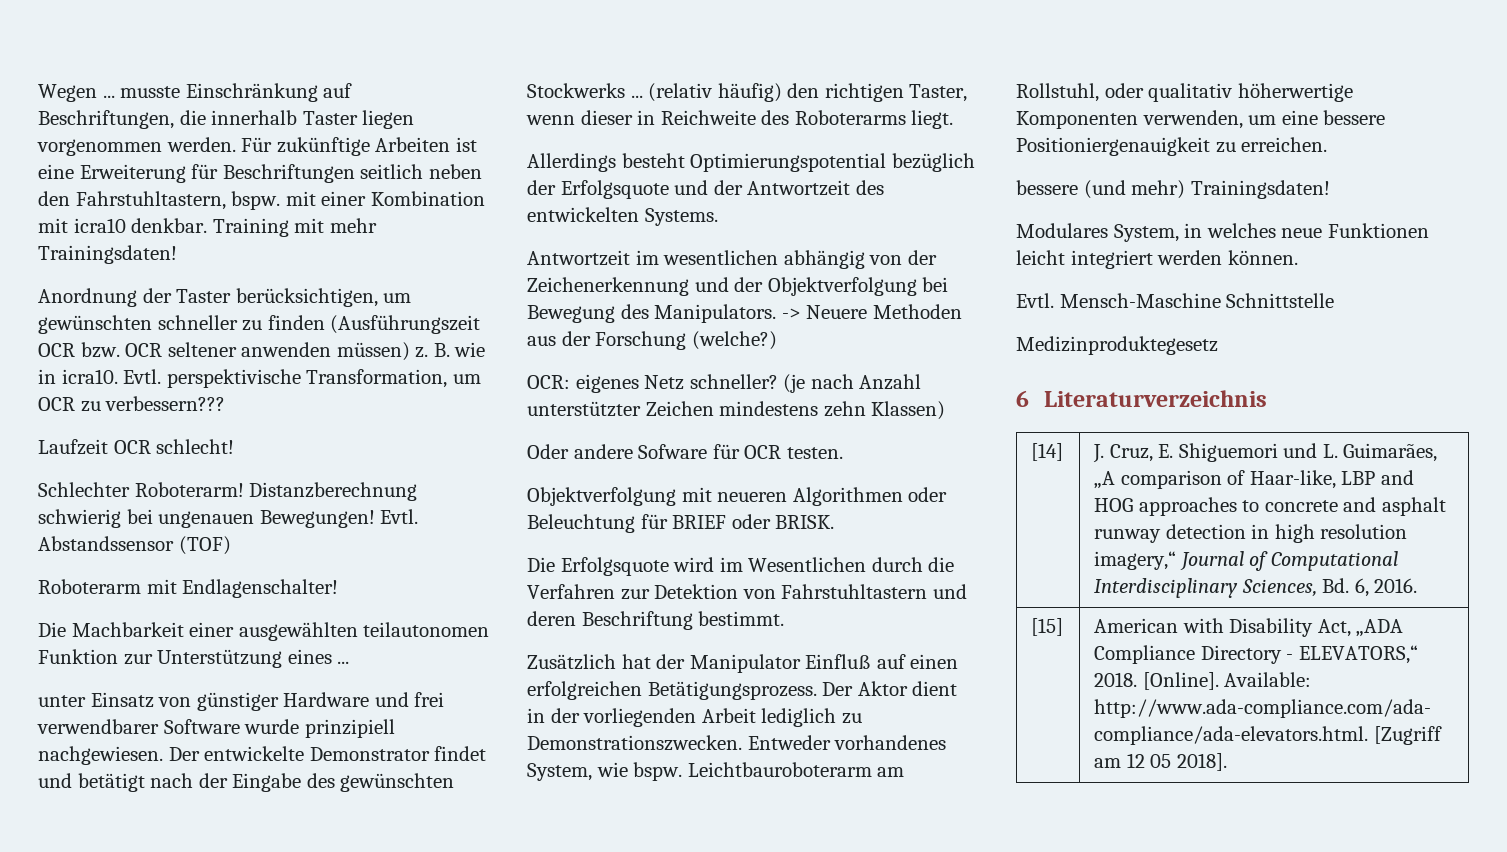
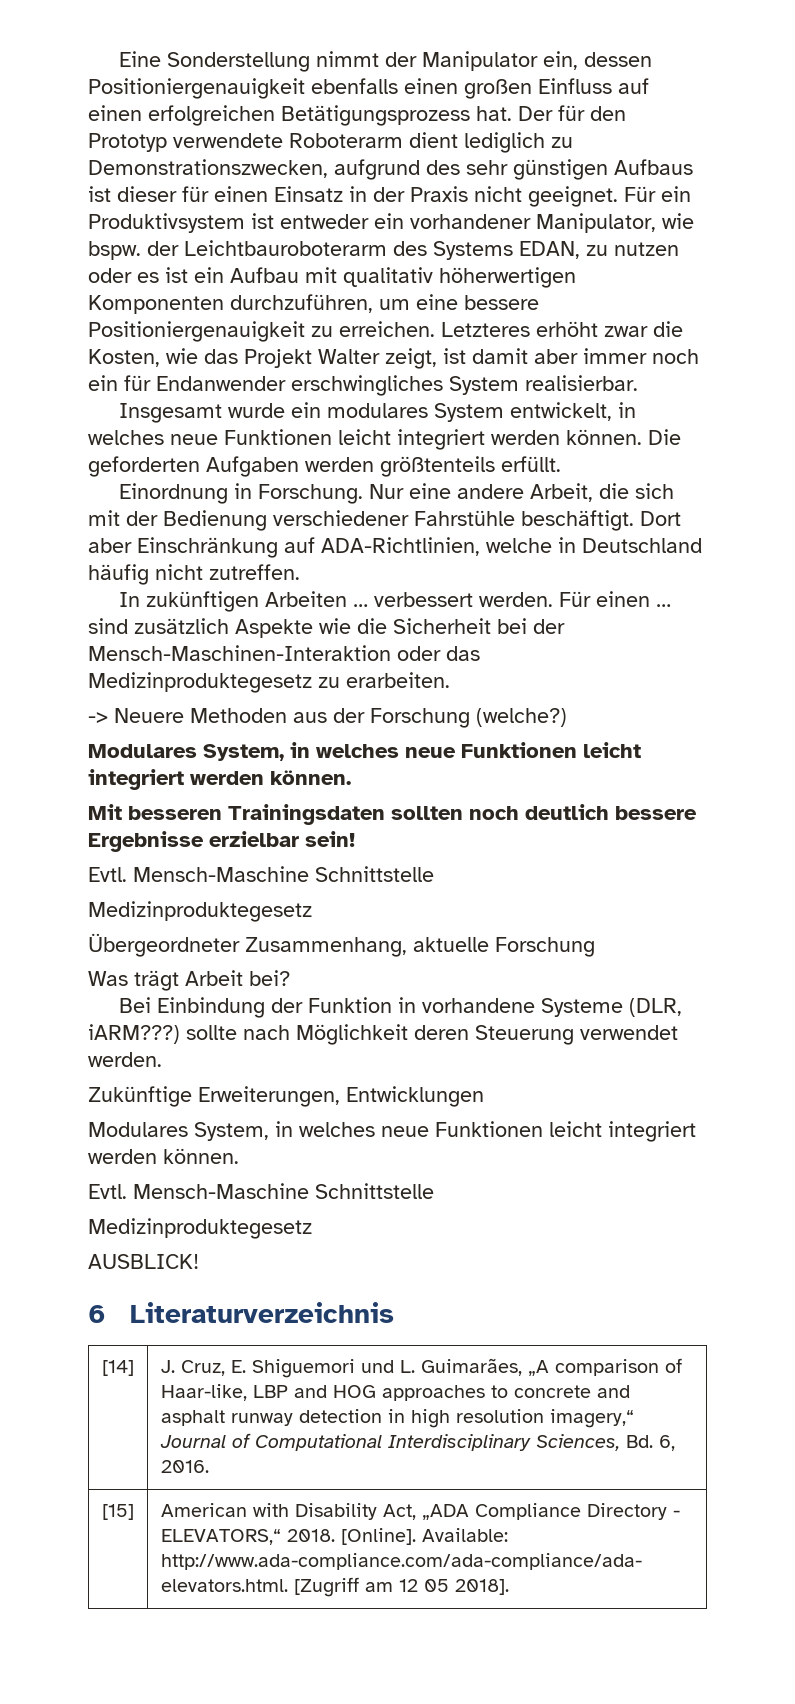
- Wegen ... musste Einschränkung auf Beschriftungen, die innerhalb Taster liegen vorgenommen werden. Für zukünftige Arbeiten ist eine Erweiterung für Beschriftungen seitlich neben den Fahrstuhltastern, bspw. mit einer Kombination mit icra10 denkbar. Training mit mehr Trainingsdaten!
- Anordnung der Taster berücksichtigen, um gewünschten schneller zu finden (Ausführungszeit OCR bzw. OCR seltener anwenden müssen) z. B. wie in icra10. Evtl. perspektivische Transformation, um OCR zu verbessern???
- Laufzeit OCR schlecht!
- Schlechter Roboterarm! Distanzberechnung schwierig bei ungenauen Bewegungen! Evtl. Abstandssensor (TOF)
- Roboterarm mit Endlagenschalter!
- Die Machbarkeit einer ausgewählten teilautonomen Funktion zur Unterstützung eines ...
- unter Einsatz von günstiger Hardware und frei verwendbarer Software wurde prinzipiell nachgewiesen. Der entwickelte Demonstrator findet und betätigt nach der Eingabe des gewünschten Stockwerks ... (relativ häufig) den richtigen Taster, wenn dieser in Reichweite des Roboterarms liegt.
- Allerdings besteht Optimierungspotential bezüglich der Erfolgsquote und der Antwortzeit des entwickelten Systems.
- Antwortzeit im wesentlichen abhängig von der Zeichenerkennung und der Objektverfolgung bei Bewegung des Manipulators. -> Neuere Methoden aus der Forschung (welche?)
- OCR: eigenes Netz schneller? (je nach Anzahl unterstützter Zeichen mindestens zehn Klassen)
- Oder andere Sofware für OCR testen.
- Objektverfolgung mit neueren Algorithmen oder Beleuchtung für BRIEF oder BRISK.
- Die Erfolgsquote wird im Wesentlichen durch die Verfahren zur Detektion von Fahrstuhltastern und deren Beschriftung bestimmt.
- Zusätzlich hat der Manipulator Einfluß auf einen erfolgreichen Betätigungsprozess. Der Aktor dient in der vorliegenden Arbeit lediglich zu Demonstrationszwecken. Entweder vorhandenes System, wie bspw. Leichtbauroboterarm am Rollstuhl, oder qualitativ höherwertige Komponenten verwenden, um eine bessere Positioniergenauigkeit zu erreichen.
- bessere (und mehr) Trainingsdaten!
+ Eine Sonderstellung nimmt der Manipulator ein, dessen Positioniergenauigkeit ebenfalls einen großen Einfluss auf einen erfolgreichen Betätigungsprozess hat. Der für den Prototyp verwendete Roboterarm dient lediglich zu Demonstrationszwecken, aufgrund des sehr günstigen Aufbaus ist dieser für einen Einsatz in der Praxis nicht geeignet. Für ein Produktivsystem ist entweder ein vorhandener Manipulator, wie bspw. der Leichtbauroboterarm des Systems EDAN, zu nutzen oder es ist ein Aufbau mit qualitativ höherwertigen Komponenten durchzuführen, um eine bessere Positioniergenauigkeit zu erreichen. Letzteres erhöht zwar die Kosten, wie das Projekt Walter zeigt, ist damit aber immer noch ein für Endanwender erschwingliches System realisierbar.
+ Insgesamt wurde ein modulares System entwickelt, in welches neue Funktionen leicht integriert werden können. Die geforderten Aufgaben werden größtenteils erfüllt.
+ Einordnung in Forschung. Nur eine andere Arbeit, die sich mit der Bedienung verschiedener Fahrstühle beschäftigt. Dort aber Einschränkung auf ADA-Richtlinien, welche in Deutschland häufig nicht zutreffen.
+ In zukünftigen Arbeiten … verbessert werden. Für einen … sind zusätzlich Aspekte wie die Sicherheit bei der Mensch-Maschinen-Interaktion oder das Medizinproduktegesetz zu erarbeiten.
+ -> Neuere Methoden aus der Forschung (welche?)
+ Modulares System, in welches neue Funktionen leicht integriert werden können.
+ Mit besseren Trainingsdaten sollten noch deutlich bessere Ergebnisse erzielbar sein!
+ Evtl. Mensch-Maschine Schnittstelle
+ Medizinproduktegesetz
+ Übergeordneter Zusammenhang, aktuelle Forschung
+ Was trägt Arbeit bei?
+ Bei Einbindung der Funktion in vorhandene Systeme (DLR, iARM???) sollte nach Möglichkeit deren Steuerung verwendet werden.
+ Zukünftige Erweiterungen, Entwicklungen
+ AUSBLICK!

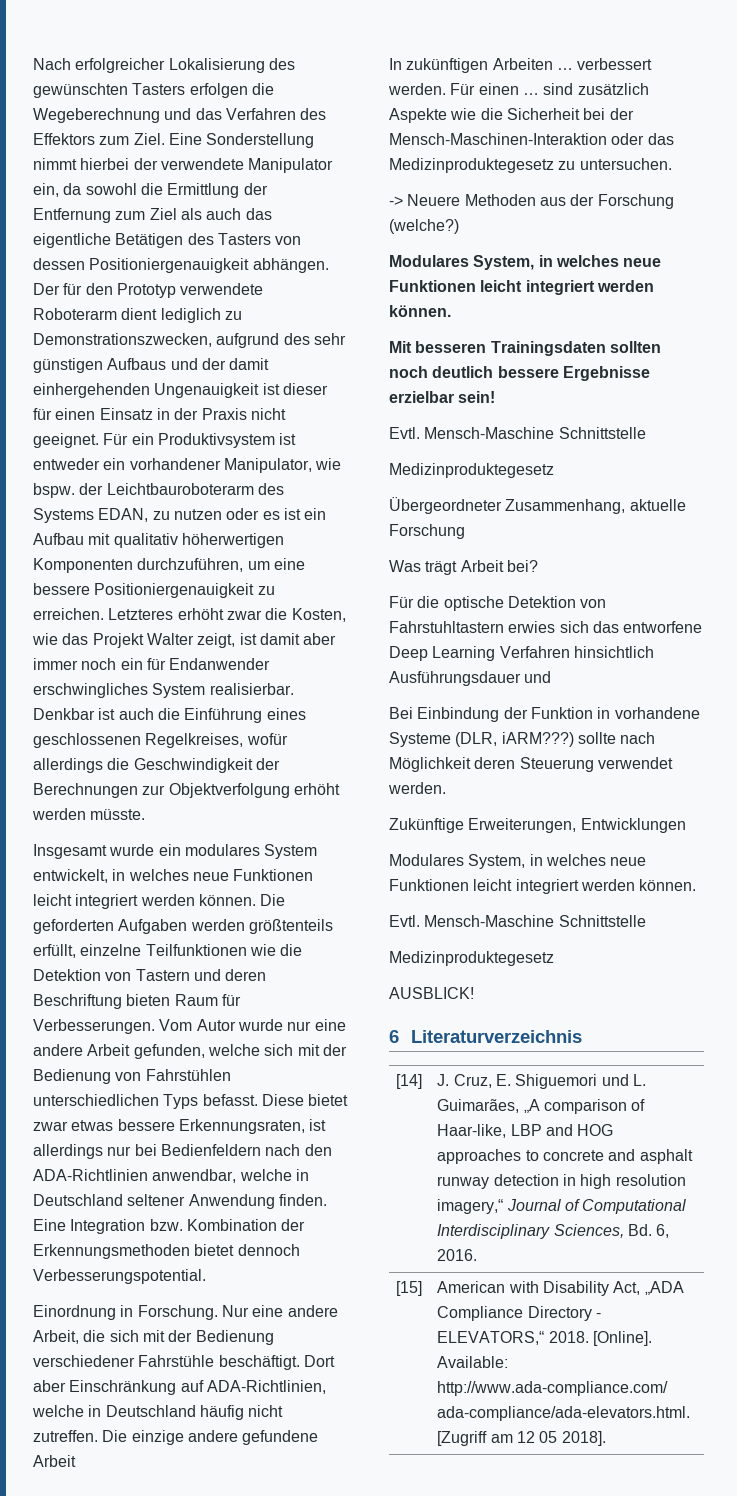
- Eine Sonderstellung nimmt der Manipulator ein, dessen Positioniergenauigkeit ebenfalls einen großen Einfluss auf einen erfolgreichen Betätigungsprozess hat.
+ Nach erfolgreicher Lokalisierung des gewünschten Tasters erfolgen die Wegeberechnung und das Verfahren des Effektors zum Ziel. Eine Sonderstellung nimmt hierbei der verwendete Manipulator ein, da sowohl die Ermittlung der Entfernung zum Ziel als auch das eigentliche Betätigen des Tasters von dessen Positioniergenauigkeit abhängen.
- Der für den Prototyp verwendete Roboterarm dient lediglich zu Demonstrationszwecken, aufgrund des sehr günstigen Aufbaus ist dieser für einen Einsatz in der Praxis nicht geeignet.
+ Der für den Prototyp verwendete Roboterarm dient lediglich zu Demonstrationszwecken, aufgrund des sehr günstigen Aufbaus und der damit einhergehenden Ungenauigkeit ist dieser für einen Einsatz in der Praxis nicht geeignet.
+ Denkbar ist auch die Einführung eines geschlossenen Regelkreises, wofür allerdings die Geschwindigkeit der Berechnungen zur Objektverfolgung erhöht werden müsste.
- Die geforderten Aufgaben werden größtenteils erfüllt.
+ Die geforderten Aufgaben werden größtenteils erfüllt, einzelne Teilfunktionen wie die Detektion von Tastern und deren Beschriftung bieten Raum für Verbesserungen. Vom Autor wurde nur eine andere Arbeit gefunden, welche sich mit der Bedienung von Fahrstühlen unterschiedlichen Typs befasst. Diese bietet zwar etwas bessere Erkennungsraten, ist allerdings nur bei Bedienfeldern nach den ADA-Richtlinien anwendbar, welche in Deutschland seltener Anwendung finden. Eine Integration bzw. Kombination der Erkennungsmethoden bietet dennoch Verbesserungspotential.
+ Die einzige andere gefundene Arbeit
- Für einen … sind zusätzlich Aspekte wie die Sicherheit bei der Mensch-Maschinen-Interaktion oder das Medizinproduktegesetz zu erarbeiten.
+ Für einen … sind zusätzlich Aspekte wie die Sicherheit bei der Mensch-Maschinen-Interaktion oder das Medizinproduktegesetz zu untersuchen.
+ Für die optische Detektion von Fahrstuhltastern erwies sich das entworfene Deep Learning Verfahren hinsichtlich Ausführungsdauer und

